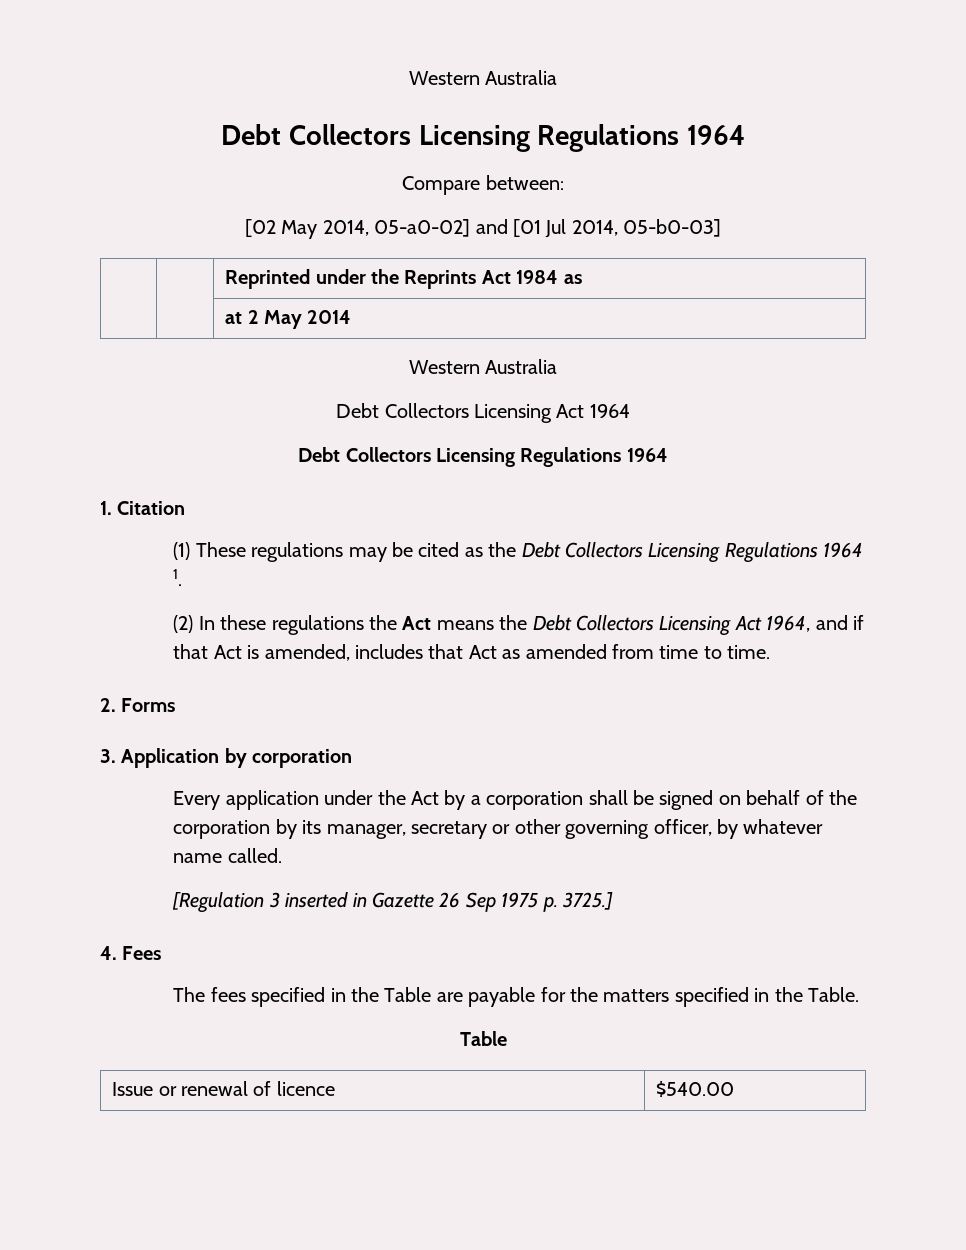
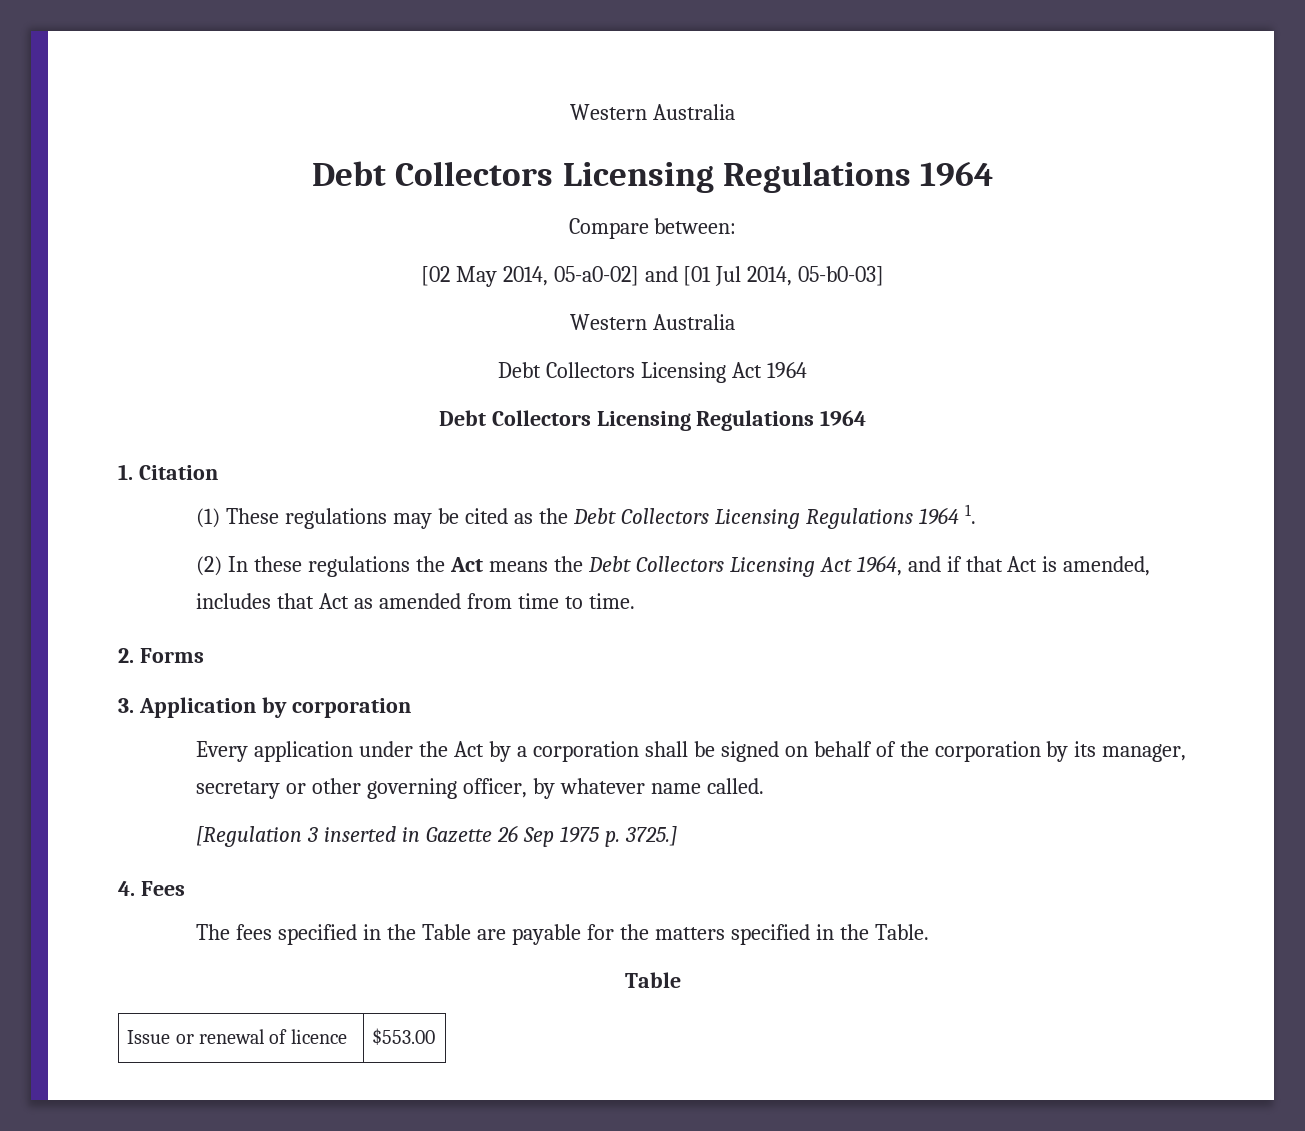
- | | Reprinted under the Reprints Act 1984 as
- | | at 2 May 2014
- Issue or renewal of licence | $540.00
+ Issue or renewal of licence | $553.00

